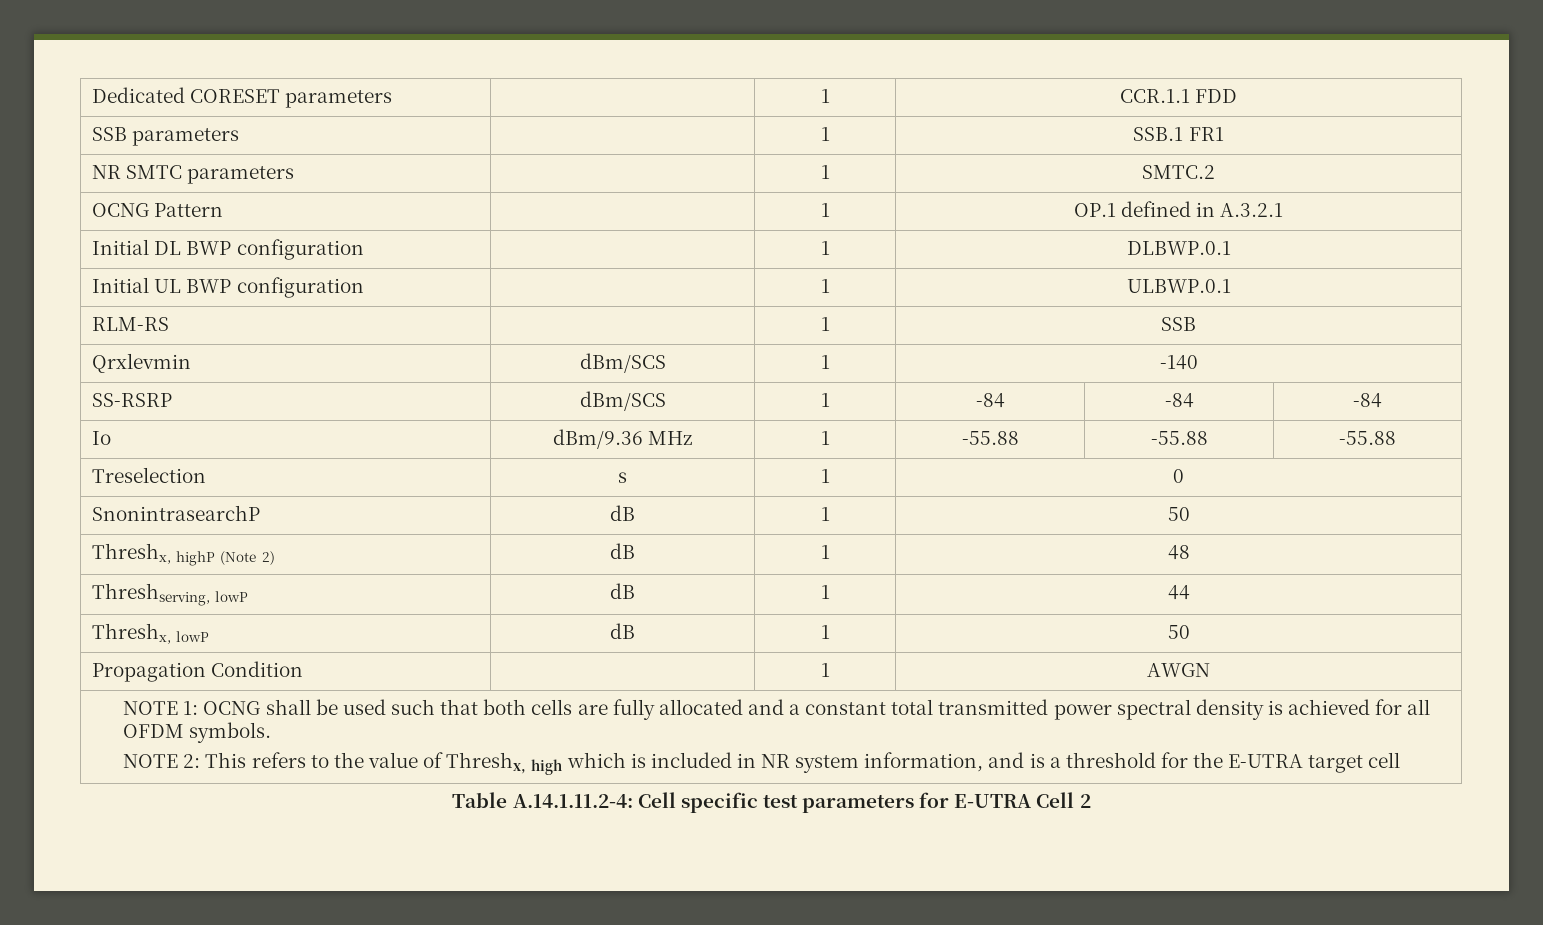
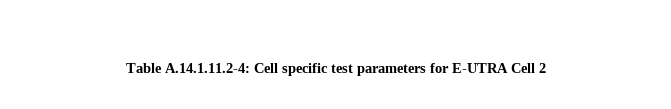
- Dedicated CORESET parameters | | 1 | CCR.1.1 FDD
- SSB parameters | | 1 | SSB.1 FR1
- NR SMTC parameters | | 1 | SMTC.2
- OCNG Pattern | | 1 | OP.1 defined in A.3.2.1
- Initial DL BWP configuration | | 1 | DLBWP.0.1
- Initial UL BWP configuration | | 1 | ULBWP.0.1
- RLM-RS | | 1 | SSB
- Qrxlevmin | dBm/SCS | 1 | -140
- SS-RSRP | dBm/SCS | 1 | -84 | -84 | -84
- Io | dBm/9.36 MHz | 1 | -55.88 | -55.88 | -55.88
- Treselection | s | 1 | 0
- SnonintrasearchP | dB | 1 | 50
- Threshx, highP (Note 2) | dB | 1 | 48
- Threshserving, lowP | dB | 1 | 44
- Threshx, lowP | dB | 1 | 50
- Propagation Condition | | 1 | AWGN
- NOTE 1: OCNG shall be used such that both cells are fully allocated and a constant total transmitted power spectral density is achieved for all OFDM symbols.
- NOTE 2: This refers to the value of Threshx, high which is included in NR system information, and is a threshold for the E-UTRA target cell

